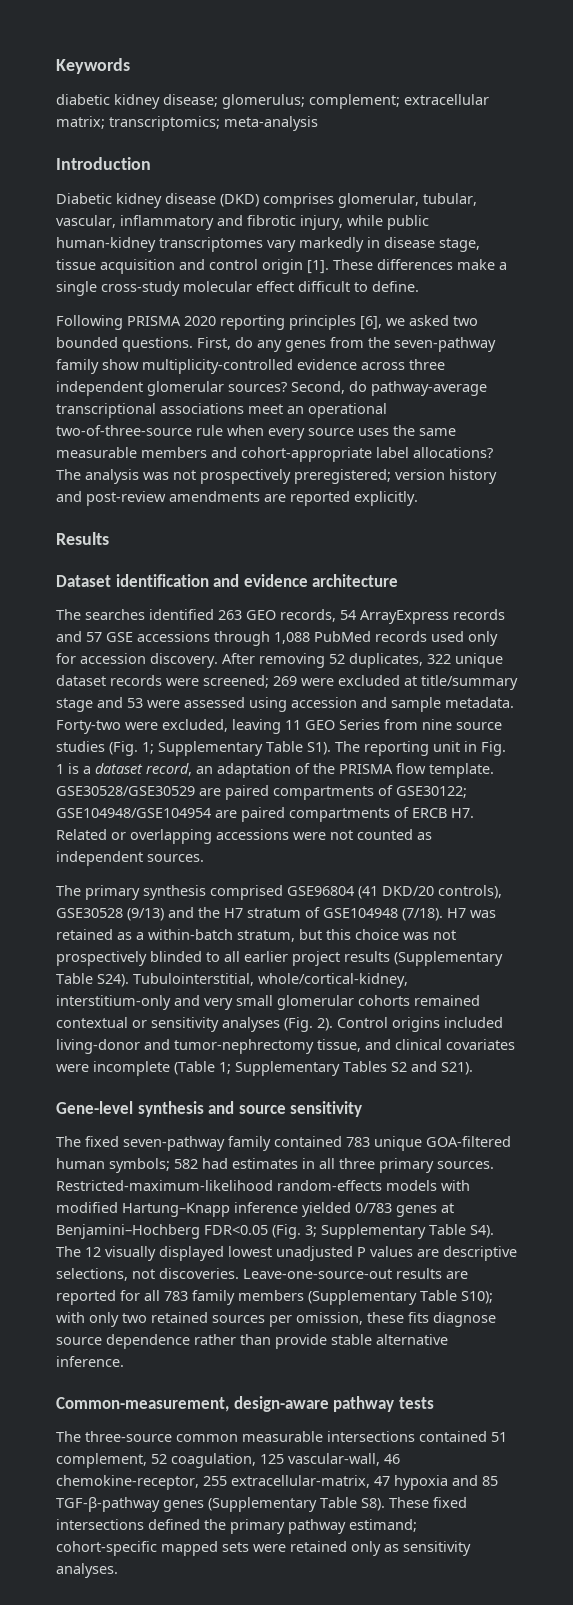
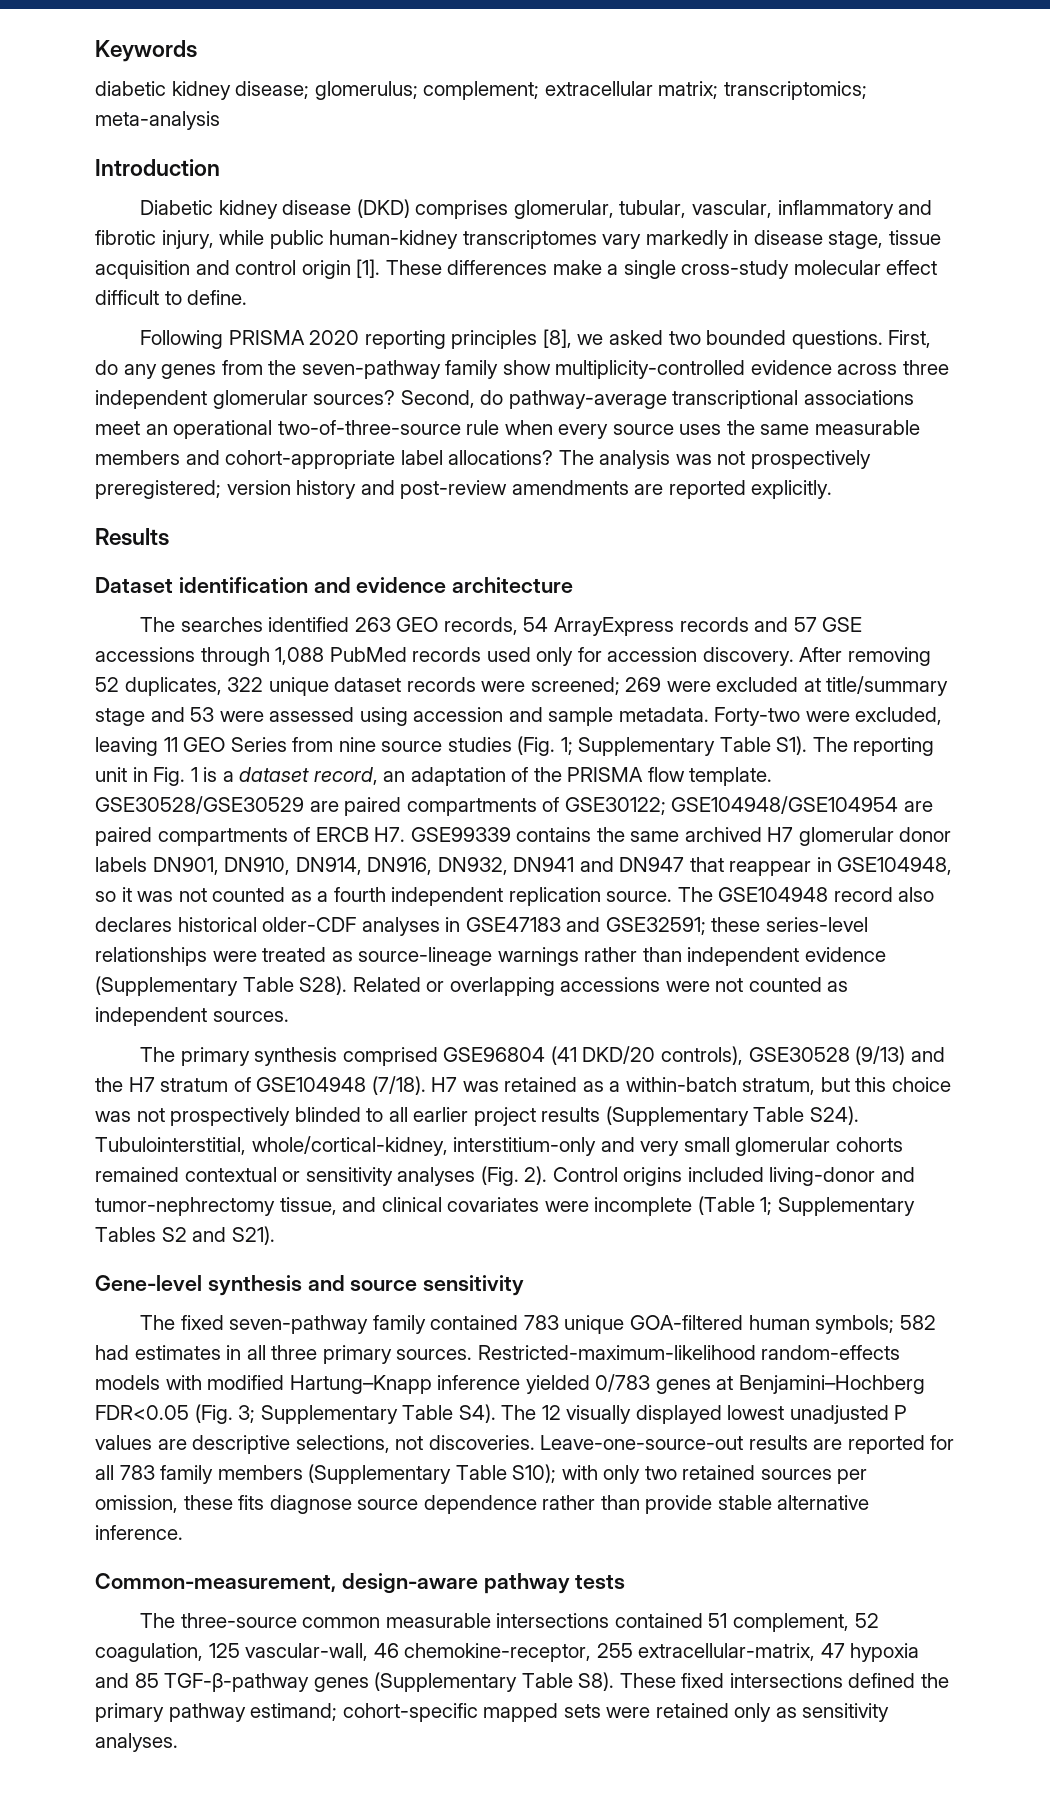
- Following PRISMA 2020 reporting principles [6], we asked two bounded questions.
+ Following PRISMA 2020 reporting principles [8], we asked two bounded questions.
- GSE30528/GSE30529 are paired compartments of GSE30122; GSE104948/GSE104954 are paired compartments of ERCB H7. Related or overlapping accessions were not counted as independent sources.
+ GSE30528/GSE30529 are paired compartments of GSE30122; GSE104948/GSE104954 are paired compartments of ERCB H7. GSE99339 contains the same archived H7 glomerular donor labels DN901, DN910, DN914, DN916, DN932, DN941 and DN947 that reappear in GSE104948, so it was not counted as a fourth independent replication source. The GSE104948 record also declares historical older-CDF analyses in GSE47183 and GSE32591; these series-level relationships were treated as source-lineage warnings rather than independent evidence (Supplementary Table S28). Related or overlapping accessions were not counted as independent sources.

